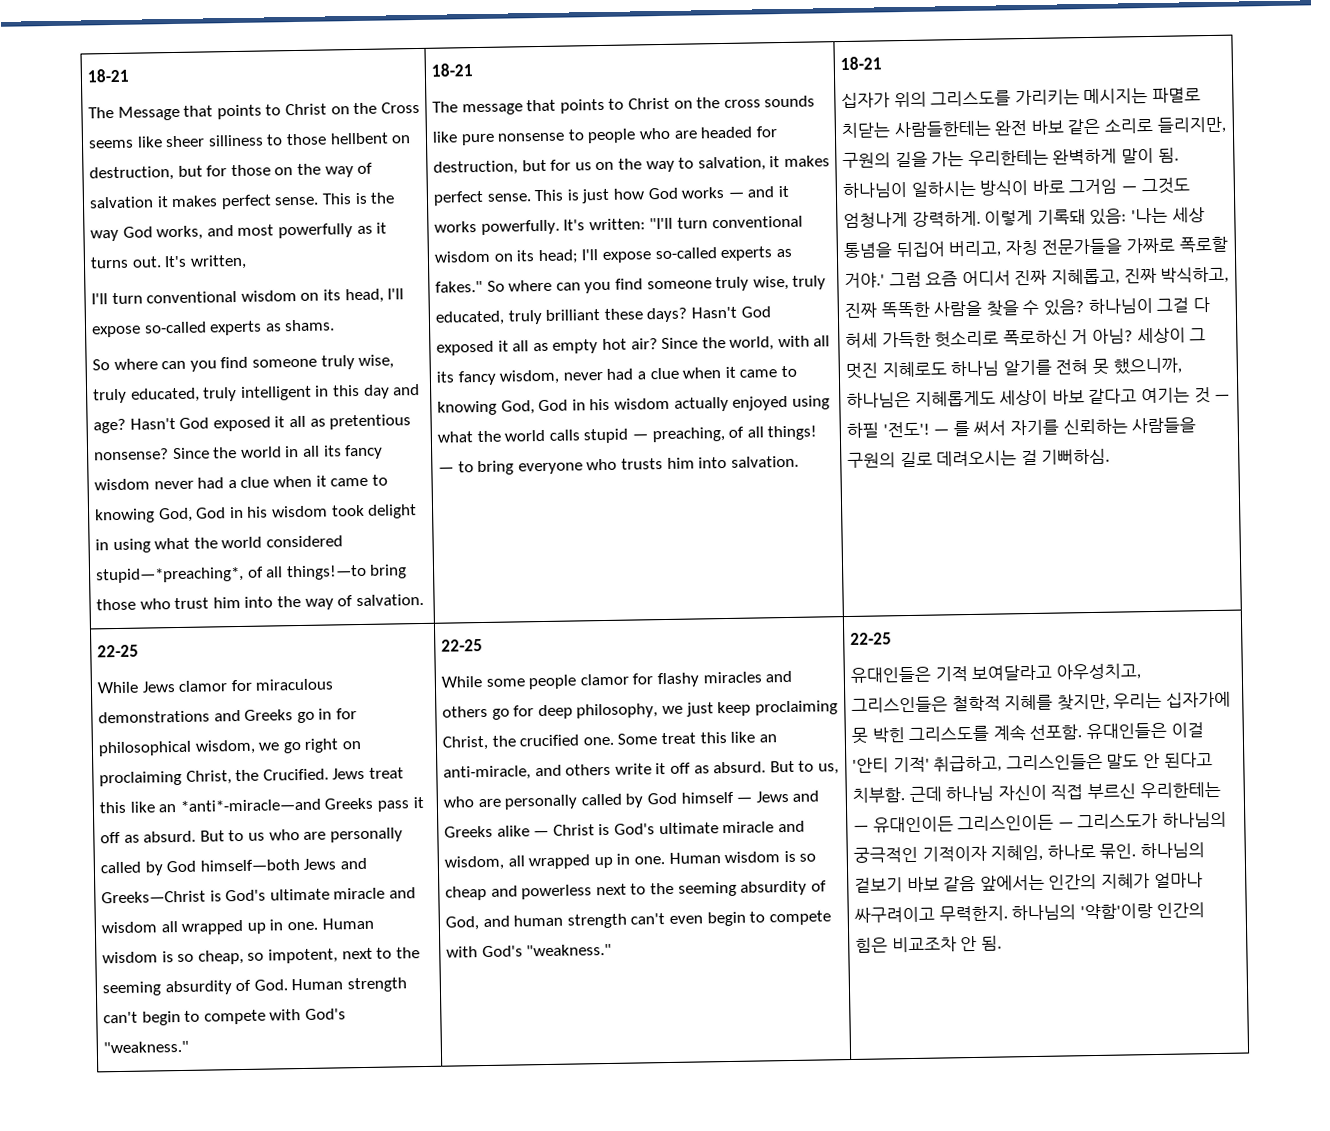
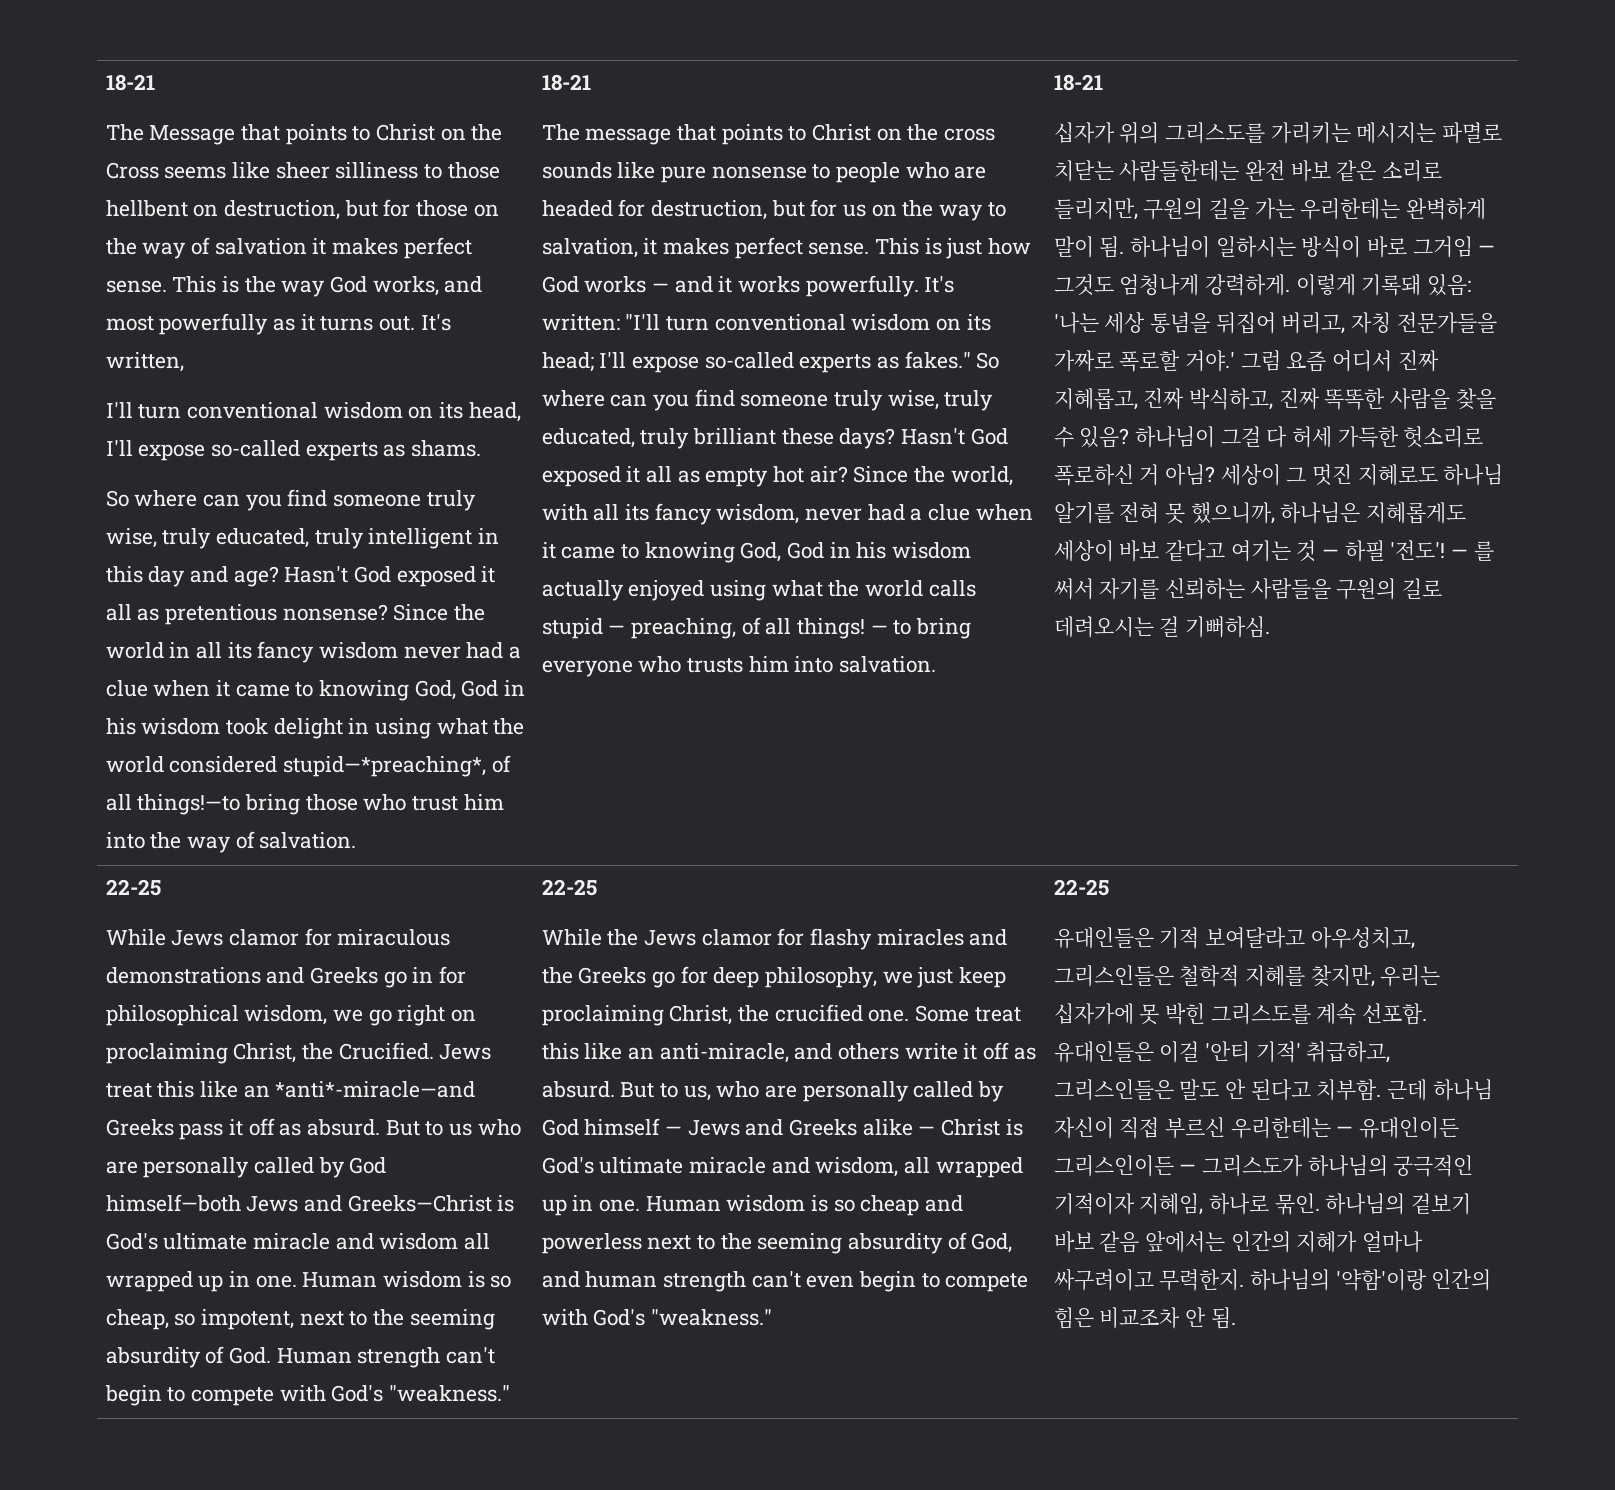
- While some people clamor for flashy miracles and others go for deep philosophy, we just keep proclaiming Christ, the crucified one.
+ While the Jews clamor for flashy miracles and the Greeks go for deep philosophy, we just keep proclaiming Christ, the crucified one.

